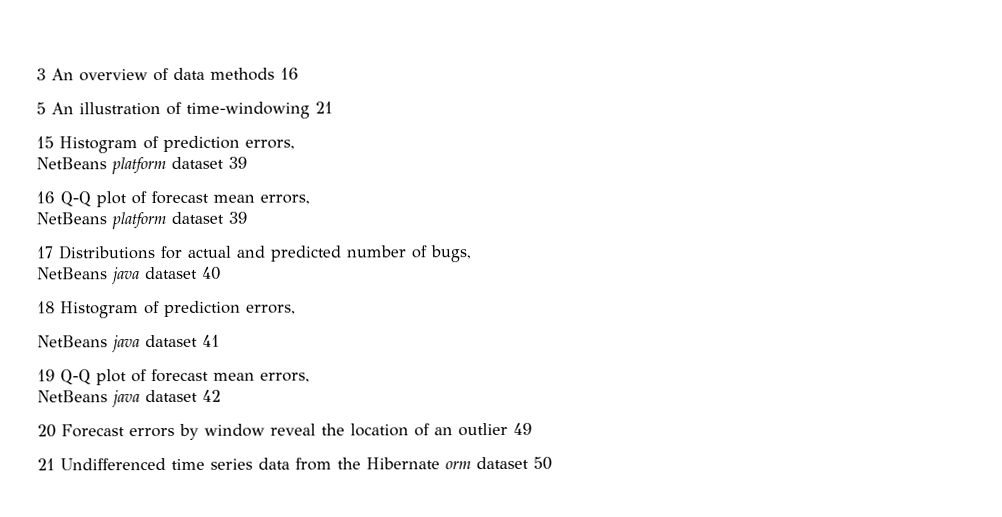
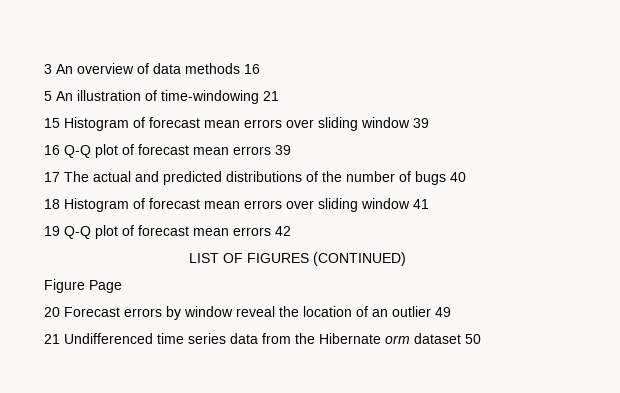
- 15 Histogram of prediction errors,
- NetBeans platform dataset 39
+ 15 Histogram of forecast mean errors over sliding window 39
- 16 Q-Q plot of forecast mean errors,
- NetBeans platform dataset 39
+ 16 Q-Q plot of forecast mean errors 39
- 17 Distributions for actual and predicted number of bugs,
- NetBeans java dataset 40
- 18 Histogram of prediction errors,
- NetBeans java dataset 41
+ 17 The actual and predicted distributions of the number of bugs 40
+ 18 Histogram of forecast mean errors over sliding window 41
- 19 Q-Q plot of forecast mean errors,
- NetBeans java dataset 42
+ 19 Q-Q plot of forecast mean errors 42
+ LIST OF FIGURES (CONTINUED)
+ Figure Page

